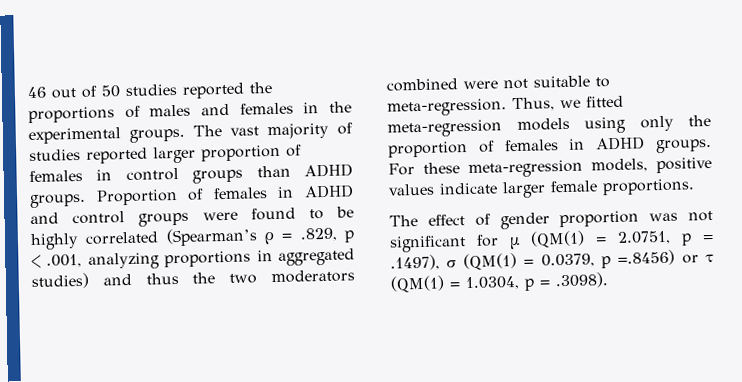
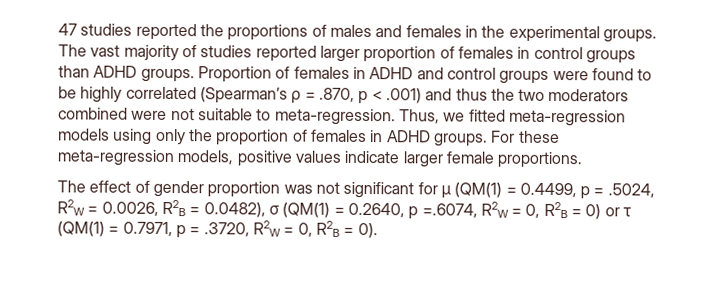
- 46 out of 50 studies reported the proportions of males and females in the experimental groups.
+ 47 studies reported the proportions of males and females in the experimental groups.
- Proportion of females in ADHD and control groups were found to be highly correlated (Spearman’s ρ = .829, p < .001, analyzing proportions in aggregated studies) and thus the two moderators combined were not suitable to meta-regression.
+ Proportion of females in ADHD and control groups were found to be highly correlated (Spearman’s ρ = .870, p < .001) and thus the two moderators combined were not suitable to meta-regression.
- The effect of gender proportion was not significant for µ (QM(1) = 2.0751, p = .1497), σ (QM(1) = 0.0379, p =.8456) or τ (QM(1) = 1.0304, p = .3098).
+ The effect of gender proportion was not significant for µ (QM(1) = 0.4499, p = .5024, R2W = 0.0026, R2B = 0.0482), σ (QM(1) = 0.2640, p =.6074, R2W = 0, R2B = 0) or τ (QM(1) = 0.7971, p = .3720, R2W = 0, R2B = 0).

